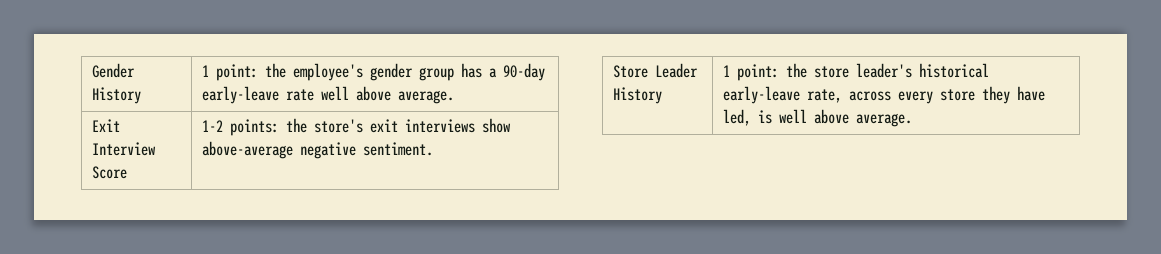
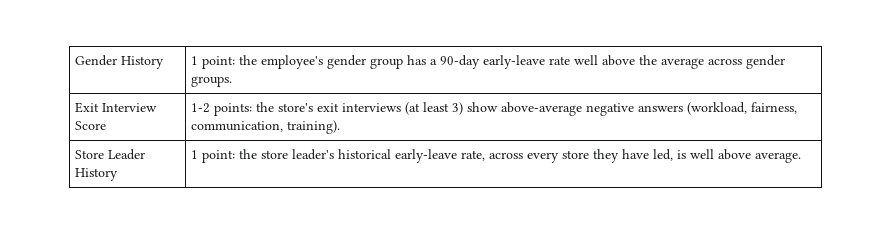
- Gender History | 1 point: the employee's gender group has a 90-day early-leave rate well above average.
+ Gender History | 1 point: the employee's gender group has a 90-day early-leave rate well above the average across gender groups.
- Exit Interview Score | 1-2 points: the store's exit interviews show above-average negative sentiment.
+ Exit Interview Score | 1-2 points: the store's exit interviews (at least 3) show above-average negative answers (workload, fairness, communication, training).

